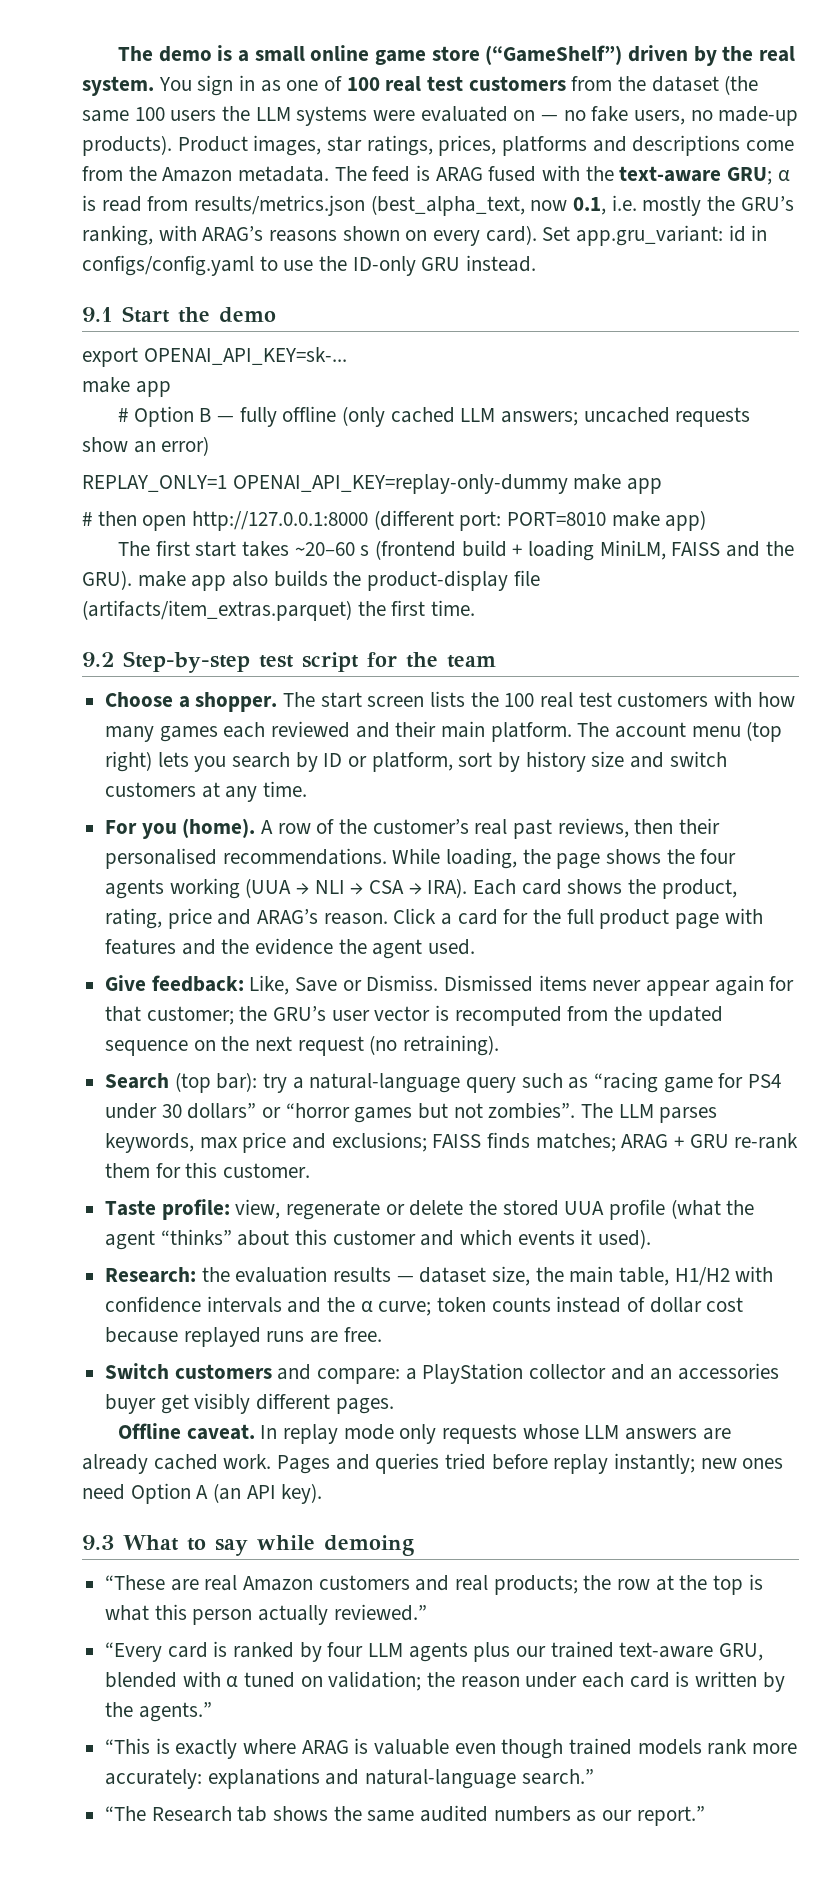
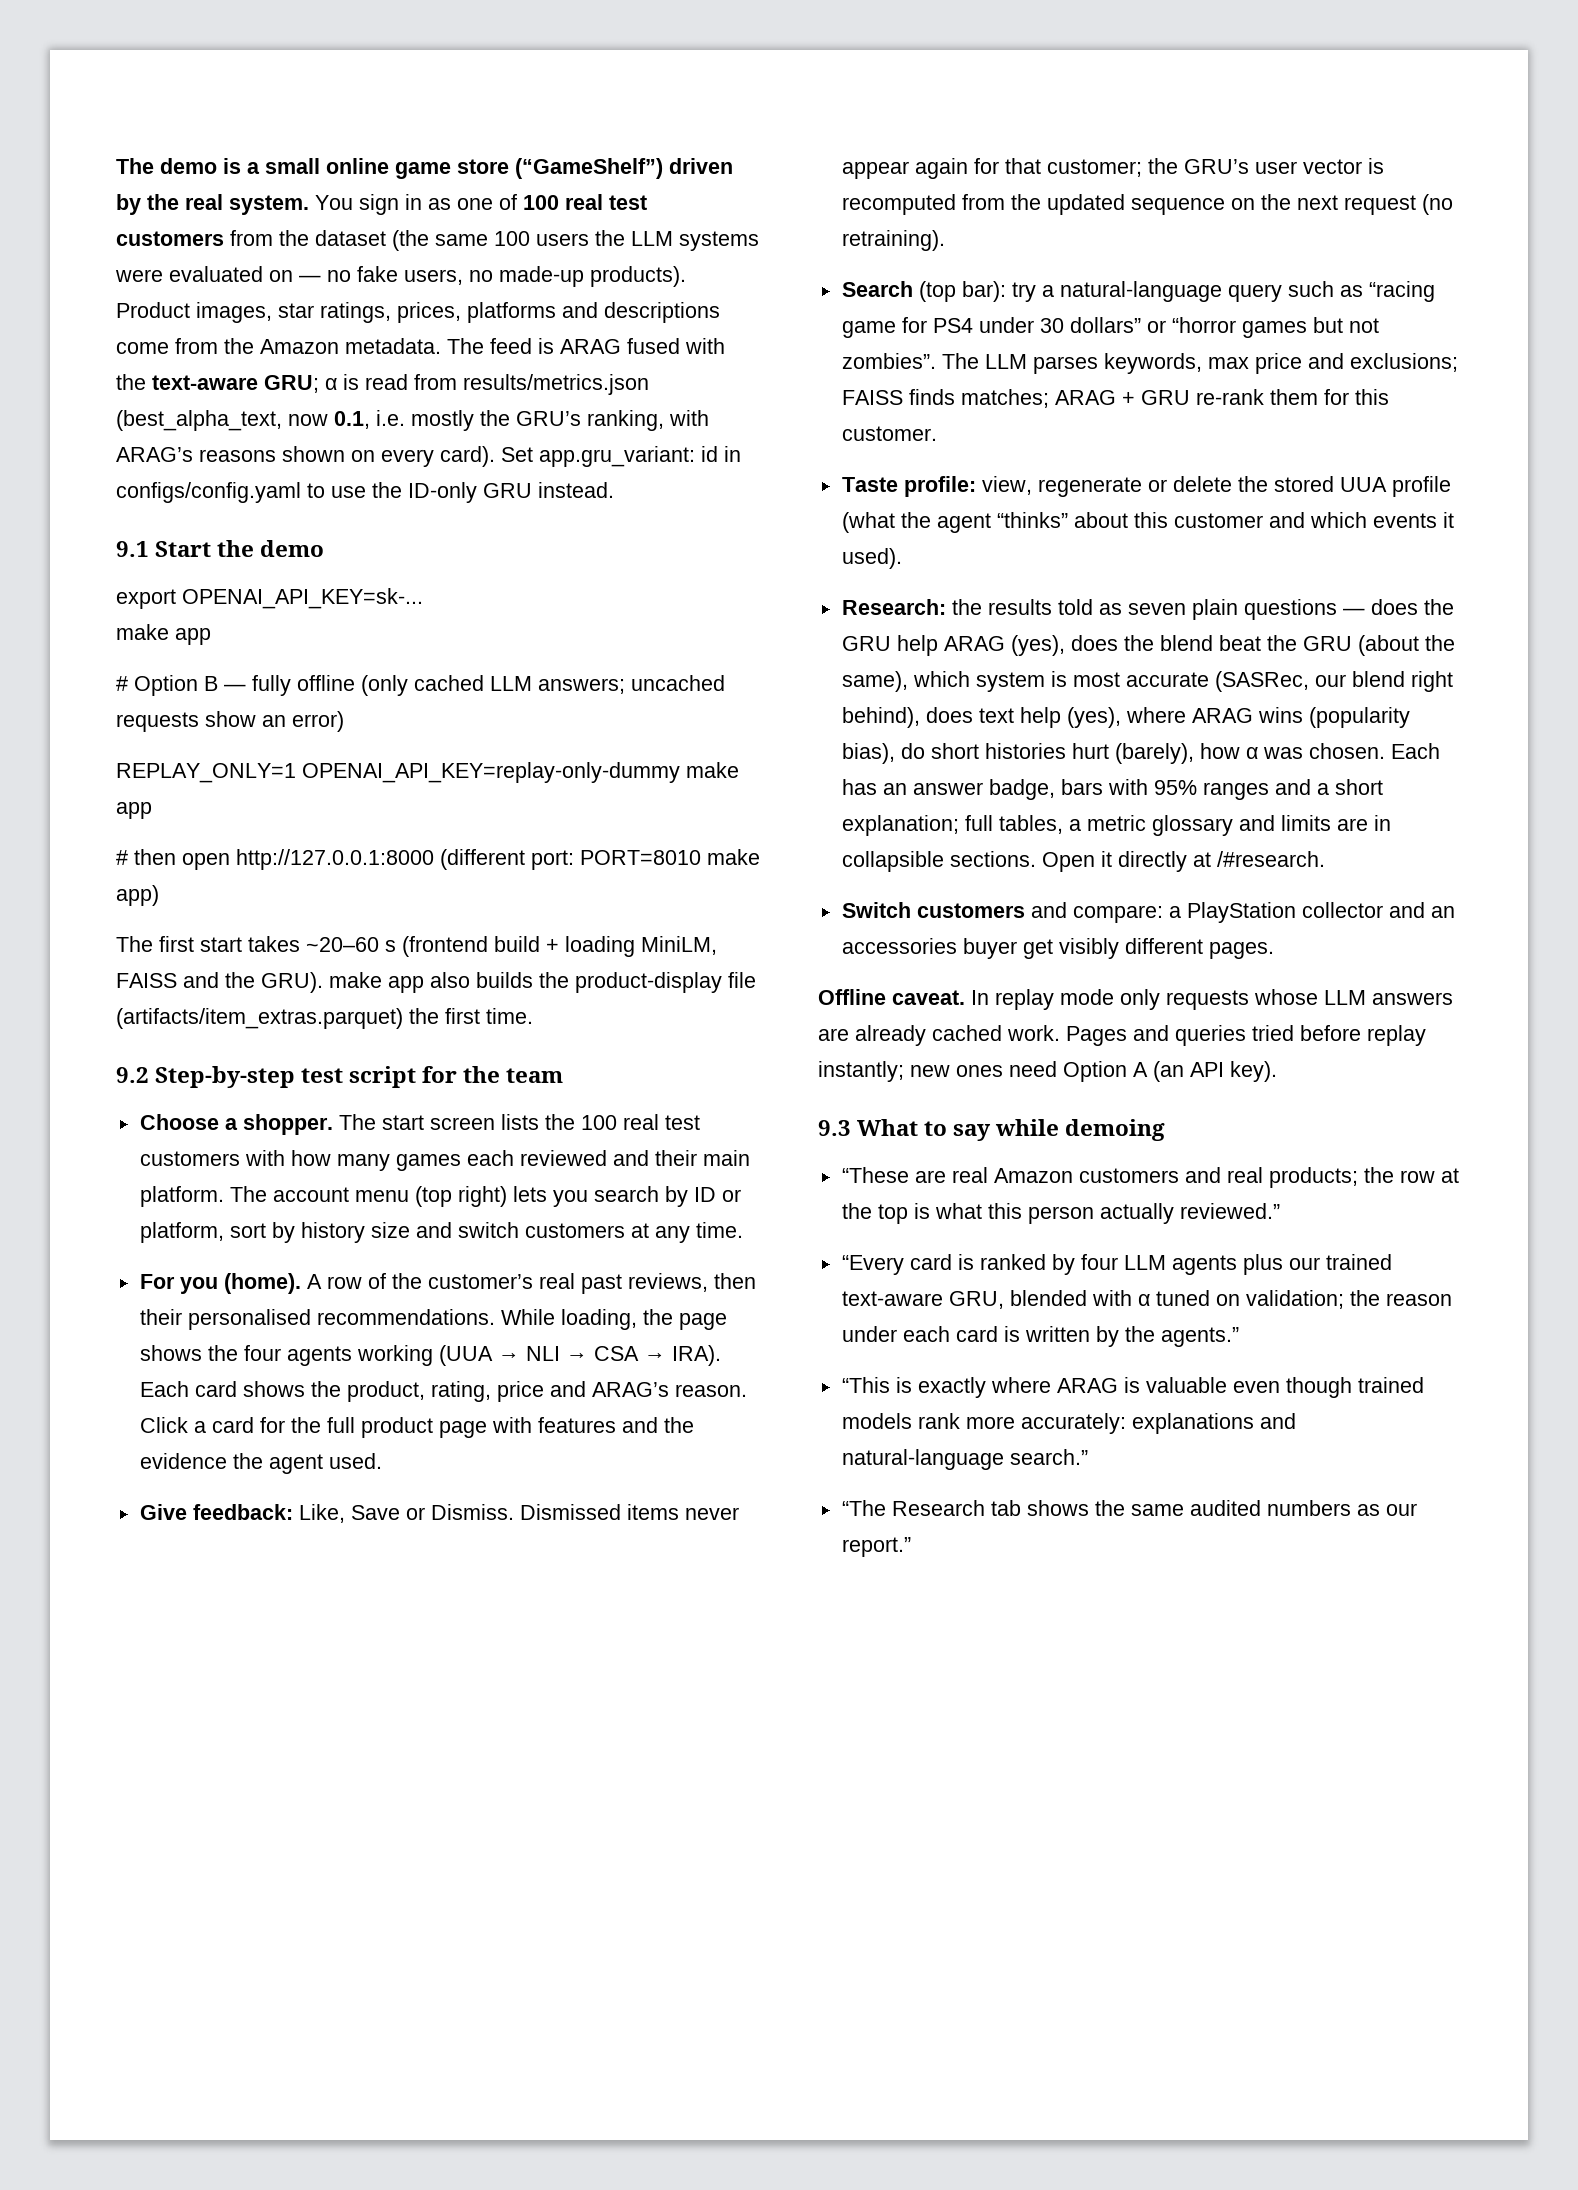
- Research: the evaluation results — dataset size, the main table, H1/H2 with confidence intervals and the α curve; token counts instead of dollar cost because replayed runs are free.
+ Research: the results told as seven plain questions — does the GRU help ARAG (yes), does the blend beat the GRU (about the same), which system is most accurate (SASRec, our blend right behind), does text help (yes), where ARAG wins (popularity bias), do short histories hurt (barely), how α was chosen. Each has an answer badge, bars with 95% ranges and a short explanation; full tables, a metric glossary and limits are in collapsible sections. Open it directly at /#research.

